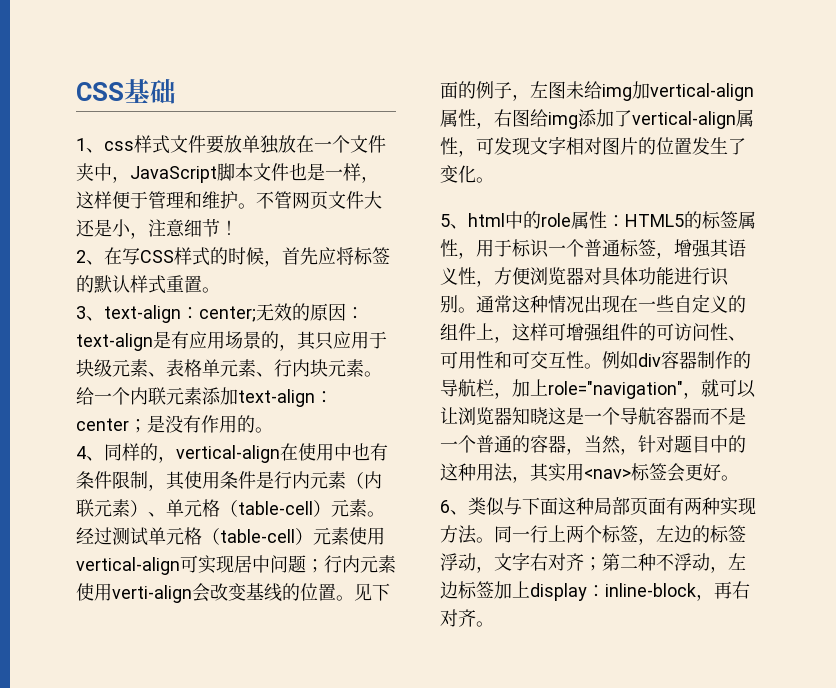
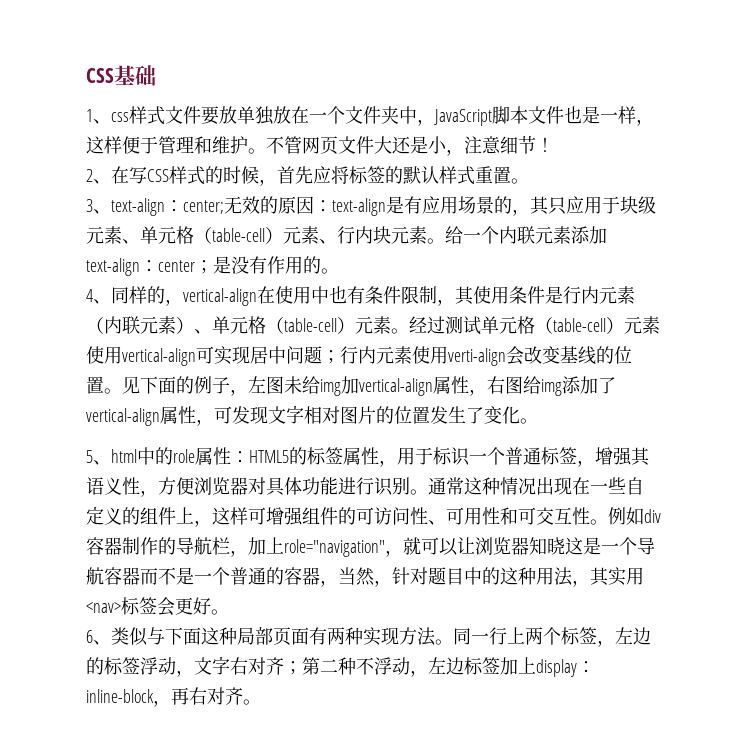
- 3、text-align：center;无效的原因：text-align是有应用场景的，其只应用于块级元素、表格单元素、行内块元素。
+ 3、text-align：center;无效的原因：text-align是有应用场景的，其只应用于块级元素、单元格（table-cell）元素、行内块元素。

